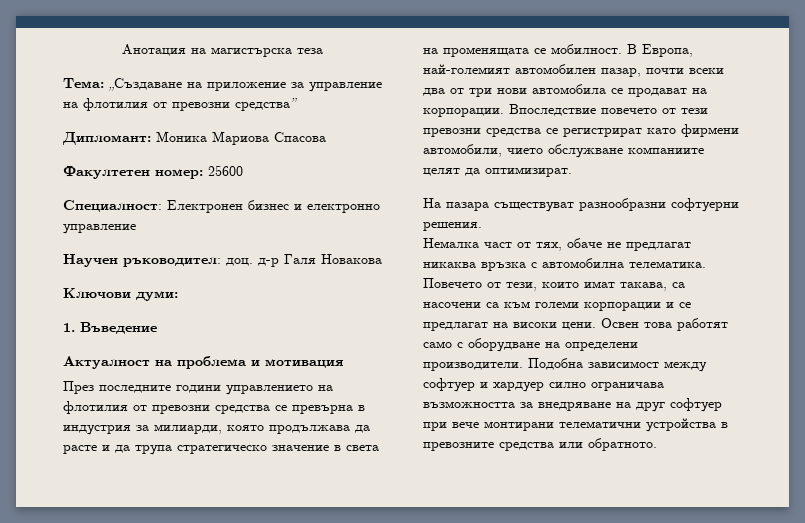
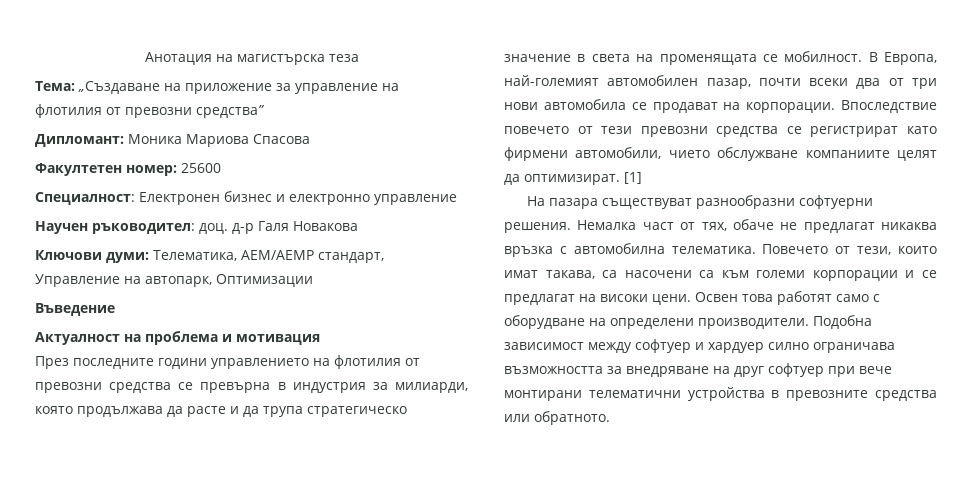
- Ключови думи:
- 1. Въведение
+ Ключови думи: Телематика, AEM/AEMP стандарт, Управление на автопарк, Оптимизации
+ Въведение
+ [1]
- На пазара съществуват разнообразни софтуерни решения.
- Немалка част от тях, обаче не предлагат никаква връзка с автомобилна телематика.
+ На пазара съществуват разнообразни софтуерни решения. Немалка част от тях, обаче не предлагат никаква връзка с автомобилна телематика.

